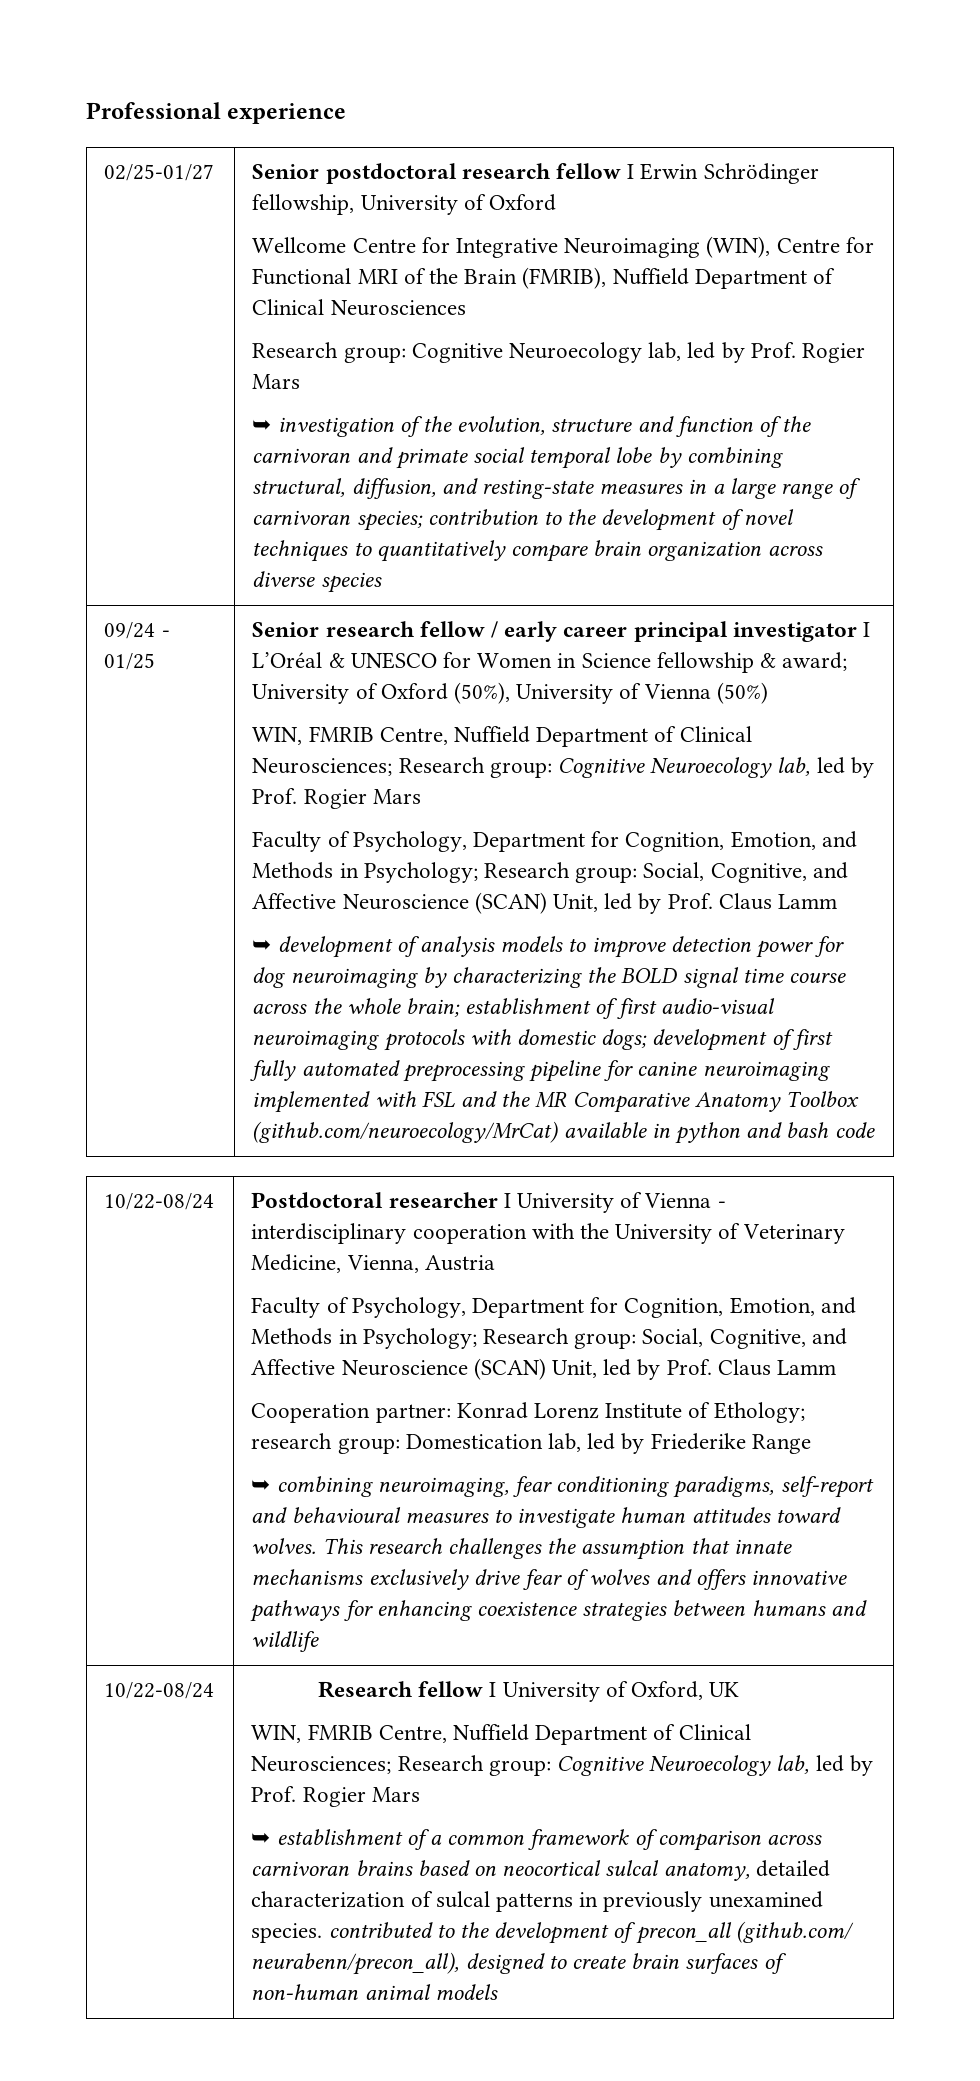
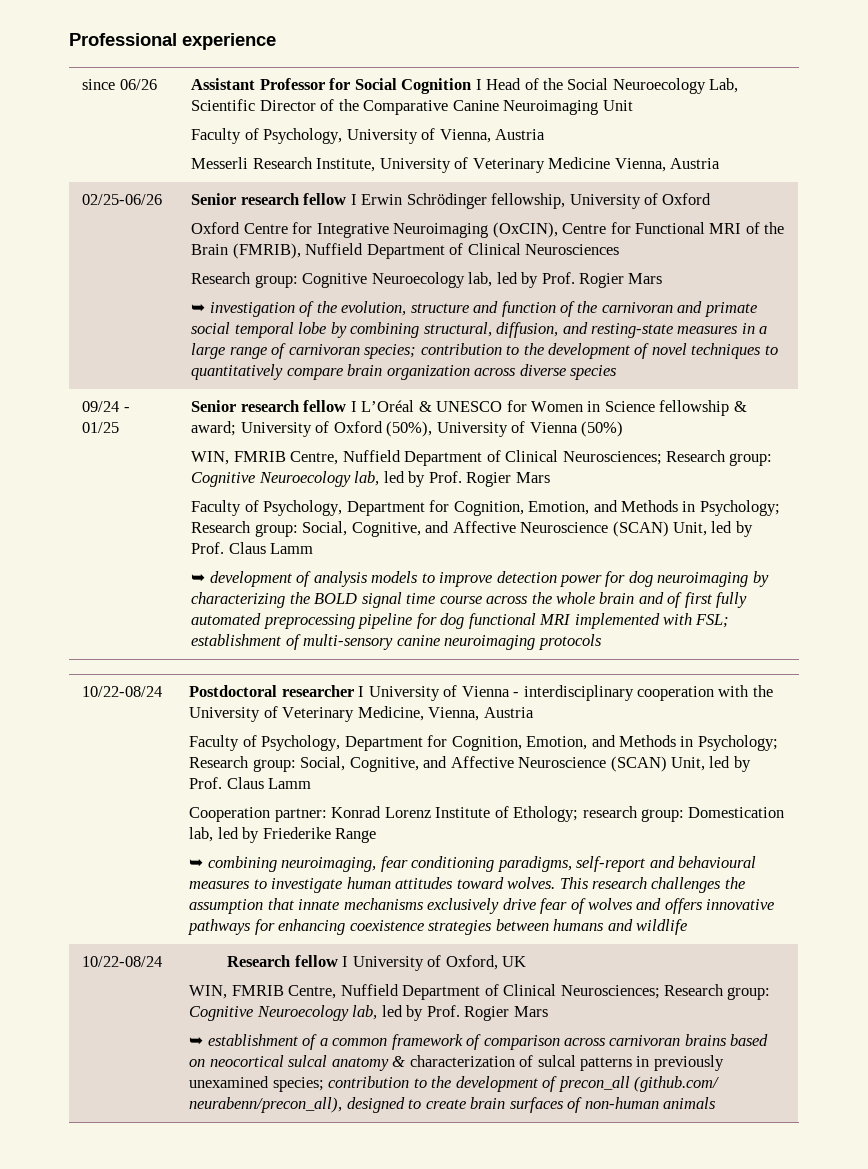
- 02/25-01/27 | Senior postdoctoral research fellow I Erwin Schrödinger fellowship, University of Oxford
+ since 06/26 | Assistant Professor for Social Cognition I Head of the Social Neuroecology Lab, Scientific Director of the Comparative Canine Neuroimaging Unit
+ Faculty of Psychology, University of Vienna, Austria
+ Messerli Research Institute, University of Veterinary Medicine Vienna, Austria
+ 02/25-06/26 | Senior research fellow I Erwin Schrödinger fellowship, University of Oxford
- Wellcome Centre for Integrative Neuroimaging (WIN), Centre for Functional MRI of the Brain (FMRIB), Nuffield Department of Clinical Neurosciences
+ Oxford Centre for Integrative Neuroimaging (OxCIN), Centre for Functional MRI of the Brain (FMRIB), Nuffield Department of Clinical Neurosciences
- Senior research fellow / early career principal investigator I L’Oréal & UNESCO for Women in Science fellowship & award; University of Oxford (50%), University of Vienna (50%)
+ Senior research fellow I L’Oréal & UNESCO for Women in Science fellowship & award; University of Oxford (50%), University of Vienna (50%)
- ➥ development of analysis models to improve detection power for dog neuroimaging by characterizing the BOLD signal time course across the whole brain; establishment of first audio-visual neuroimaging protocols with domestic dogs; development of first fully automated preprocessing pipeline for canine neuroimaging implemented with FSL and the MR Comparative Anatomy Toolbox (github.com/neuroecology/MrCat) available in python and bash code
+ ➥ development of analysis models to improve detection power for dog neuroimaging by characterizing the BOLD signal time course across the whole brain and of first fully automated preprocessing pipeline for dog functional MRI implemented with FSL; establishment of multi-sensory canine neuroimaging protocols
- ➥ establishment of a common framework of comparison across carnivoran brains based on neocortical sulcal anatomy, detailed characterization of sulcal patterns in previously unexamined species. contributed to the development of precon_all (github.com/ neurabenn/precon_all), designed to create brain surfaces of non-human animal models
+ ➥ establishment of a common framework of comparison across carnivoran brains based on neocortical sulcal anatomy & characterization of sulcal patterns in previously unexamined species; contribution to the development of precon_all (github.com/ neurabenn/precon_all), designed to create brain surfaces of non-human animals

